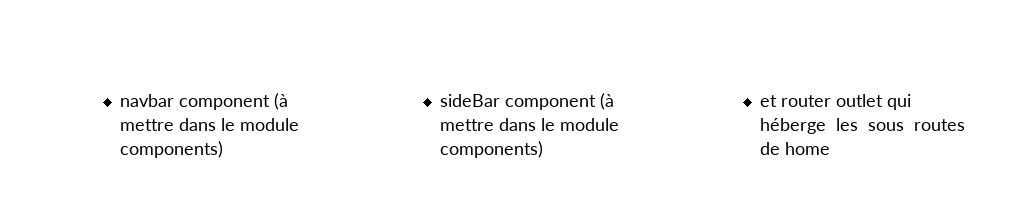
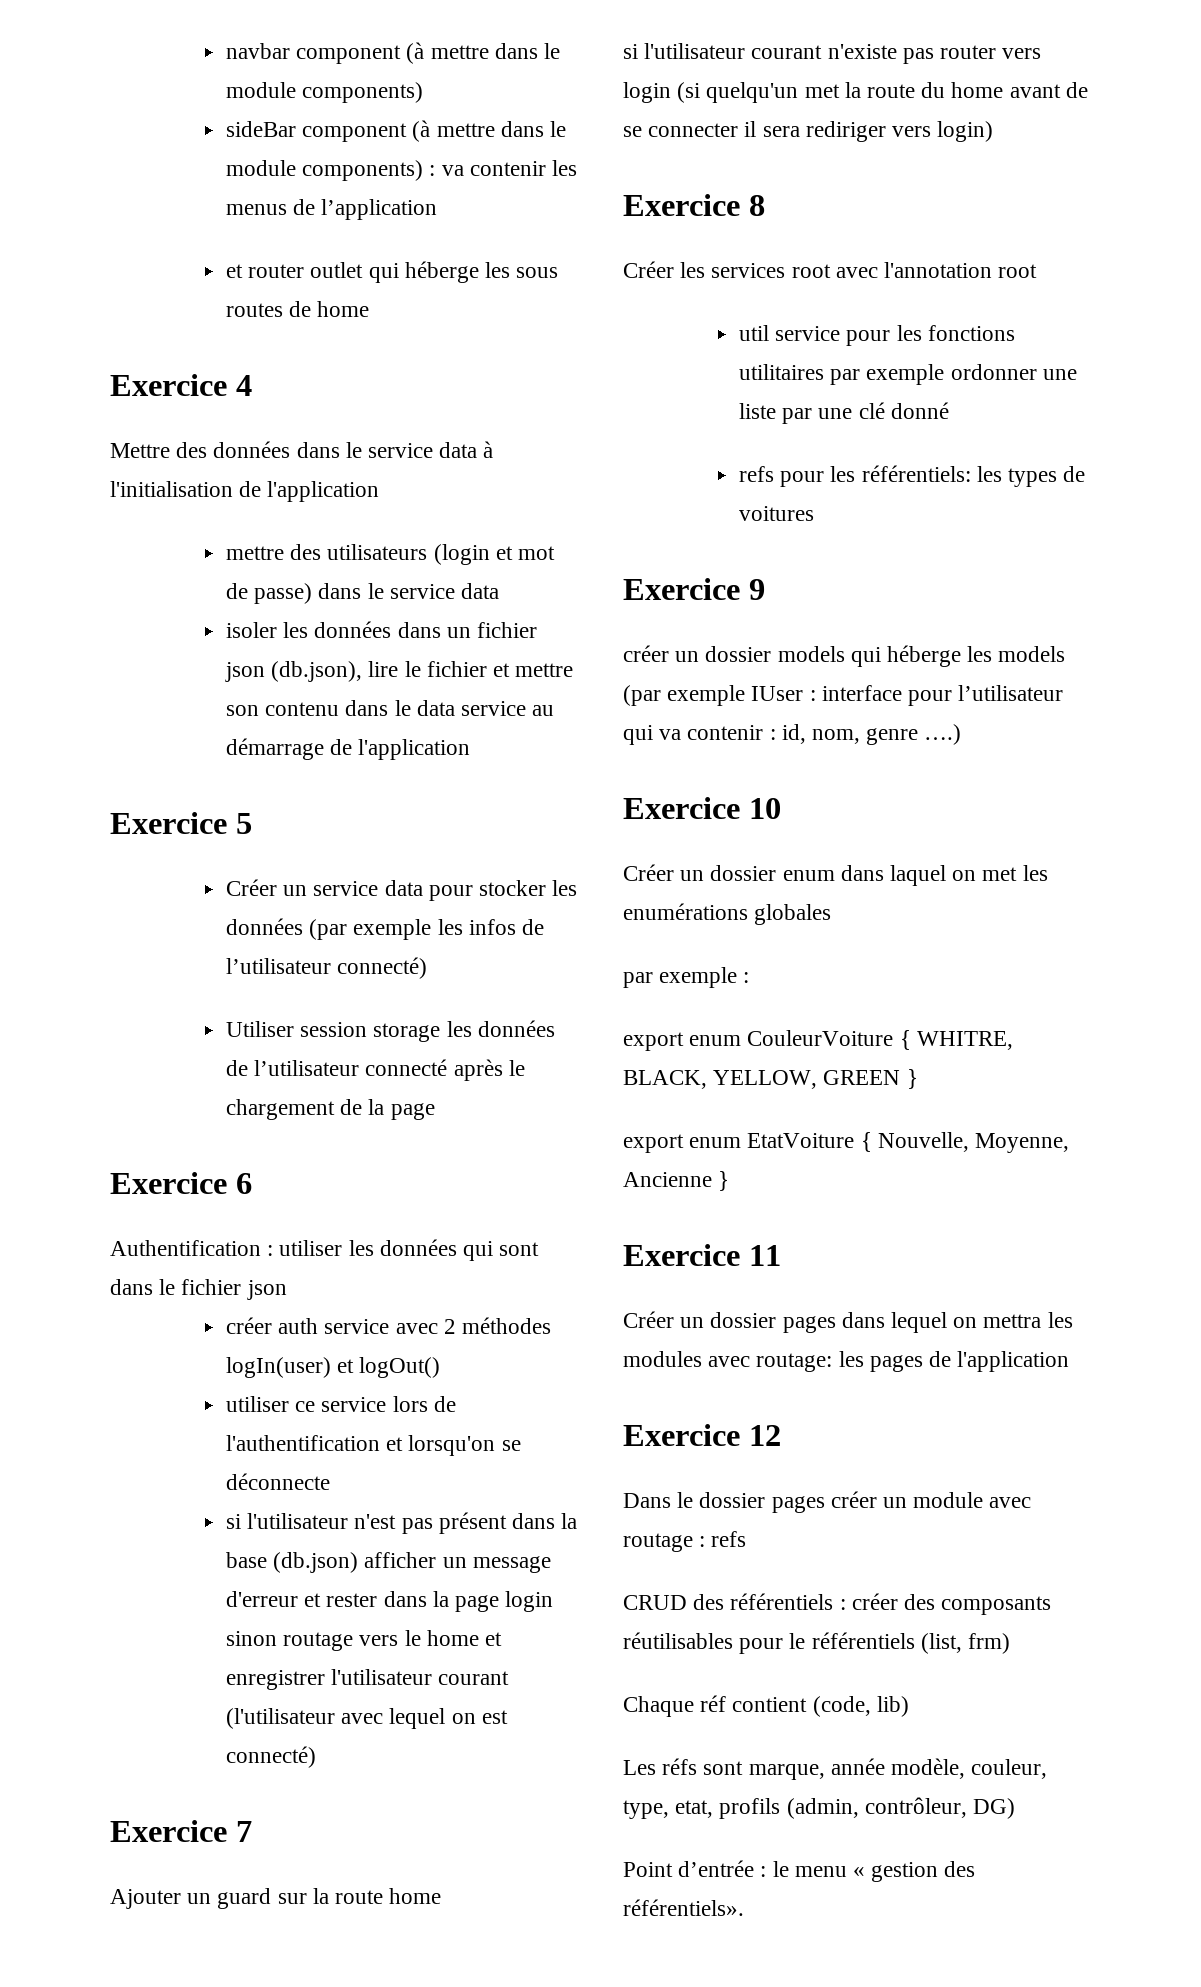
- sideBar component (à mettre dans le module components)
+ sideBar component (à mettre dans le module components) : va contenir les menus de l’application
+ Exercice 4
+ Mettre des données dans le service data à l'initialisation de l'application
+ mettre des utilisateurs (login et mot de passe) dans le service data
+ isoler les données dans un fichier json (db.json), lire le fichier et mettre son contenu dans le data service au démarrage de l'application
+ Exercice 5
+ Créer un service data pour stocker les données (par exemple les infos de l’utilisateur connecté)
+ Utiliser session storage les données de l’utilisateur connecté après le chargement de la page
+ Exercice 6
+ Authentification : utiliser les données qui sont dans le fichier json
+ créer auth service avec 2 méthodes logIn(user) et logOut()
+ utiliser ce service lors de l'authentification et lorsqu'on se déconnecte
+ si l'utilisateur n'est pas présent dans la base (db.json) afficher un message d'erreur et rester dans la page login sinon routage vers le home et enregistrer l'utilisateur courant (l'utilisateur avec lequel on est connecté)
+ Exercice 7
+ Ajouter un guard sur la route home
+ si l'utilisateur courant n'existe pas router vers login (si quelqu'un met la route du home avant de se connecter il sera rediriger vers login)
+ Exercice 8
+ Créer les services root avec l'annotation root
+ util service pour les fonctions utilitaires par exemple ordonner une liste par une clé donné
+ refs pour les référentiels: les types de voitures
+ Exercice 9
+ créer un dossier models qui héberge les models (par exemple IUser : interface pour l’utilisateur qui va contenir : id, nom, genre ….)
+ Exercice 10
+ Créer un dossier enum dans laquel on met les enumérations globales
+ par exemple :
+ export enum CouleurVoiture { WHITRE, BLACK, YELLOW, GREEN }
+ export enum EtatVoiture { Nouvelle, Moyenne, Ancienne }
+ Exercice 11
+ Créer un dossier pages dans lequel on mettra les modules avec routage: les pages de l'application
+ Exercice 12
+ Dans le dossier pages créer un module avec routage : refs
+ CRUD des référentiels : créer des composants réutilisables pour le référentiels (list, frm)
+ Chaque réf contient (code, lib)
+ Les réfs sont marque, année modèle, couleur, type, etat, profils (admin, contrôleur, DG)
+ Point d’entrée : le menu « gestion des référentiels».

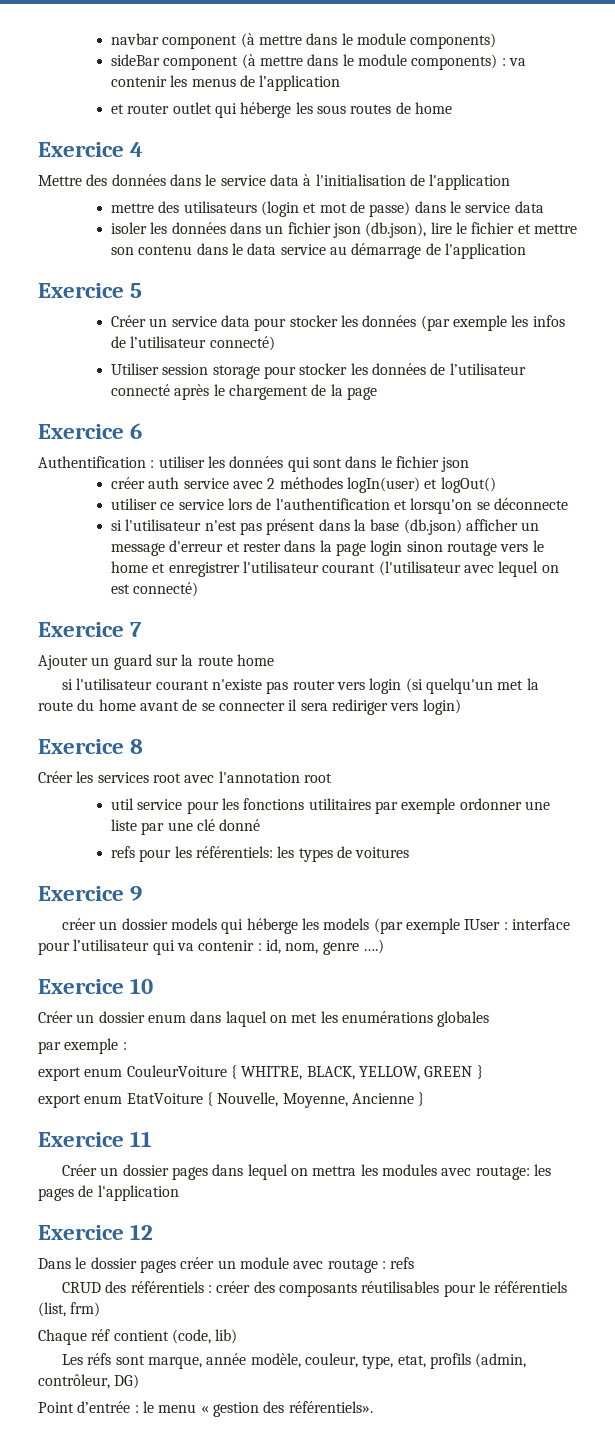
- Utiliser session storage les données de l’utilisateur connecté après le chargement de la page
+ Utiliser session storage pour stocker les données de l’utilisateur connecté après le chargement de la page

